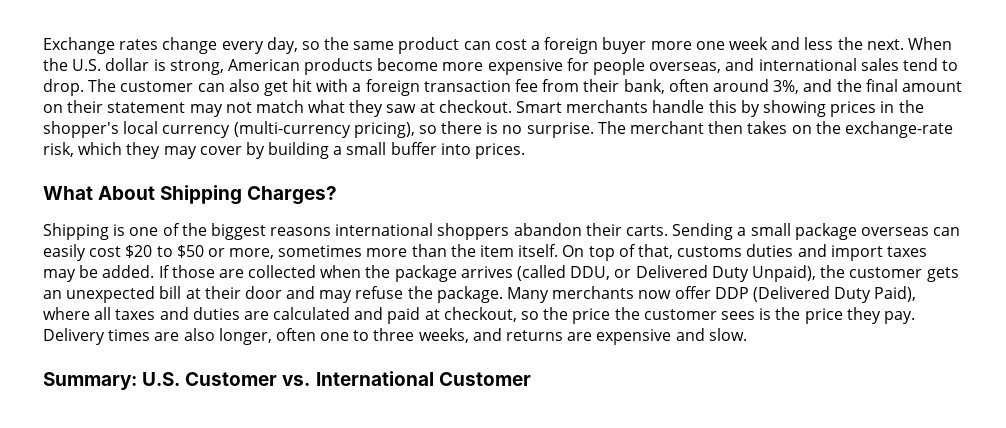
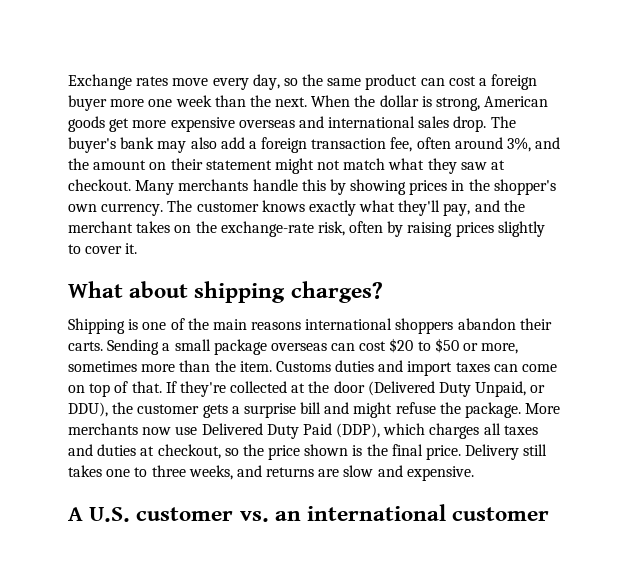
- Exchange rates change every day, so the same product can cost a foreign buyer more one week and less the next.
+ Exchange rates move every day, so the same product can cost a foreign buyer more one week than the next.
- When the U.S. dollar is strong, American products become more expensive for people overseas, and international sales tend to drop. The customer can also get hit with a foreign transaction fee from their bank, often around 3%, and the final amount on their statement may not match what they saw at checkout.
+ When the dollar is strong, American goods get more expensive overseas and international sales drop. The buyer's bank may also add a foreign transaction fee, often around 3%, and the amount on their statement might not match what they saw at checkout.
- Smart merchants handle this by showing prices in the shopper's local currency (multi-currency pricing), so there is no surprise. The merchant then takes on the exchange-rate risk, which they may cover by building a small buffer into prices.
- What About Shipping Charges?
+ Many merchants handle this by showing prices in the shopper's own currency. The customer knows exactly what they'll pay, and the merchant takes on the exchange-rate risk, often by raising prices slightly to cover it.
+ What about shipping charges?
- Shipping is one of the biggest reasons international shoppers abandon their carts.
+ Shipping is one of the main reasons international shoppers abandon their carts.
- Sending a small package overseas can easily cost $20 to $50 or more, sometimes more than the item itself. On top of that, customs duties and import taxes may be added. If those are collected when the package arrives (called DDU, or Delivered Duty Unpaid), the customer gets an unexpected bill at their door and may refuse the package.
+ Sending a small package overseas can cost $20 to $50 or more, sometimes more than the item. Customs duties and import taxes can come on top of that. If they're collected at the door (Delivered Duty Unpaid, or DDU), the customer gets a surprise bill and might refuse the package.
- Many merchants now offer DDP (Delivered Duty Paid), where all taxes and duties are calculated and paid at checkout, so the price the customer sees is the price they pay. Delivery times are also longer, often one to three weeks, and returns are expensive and slow.
- Summary: U.S. Customer vs. International Customer
+ More merchants now use Delivered Duty Paid (DDP), which charges all taxes and duties at checkout, so the price shown is the final price. Delivery still takes one to three weeks, and returns are slow and expensive.
+ A U.S. customer vs. an international customer

